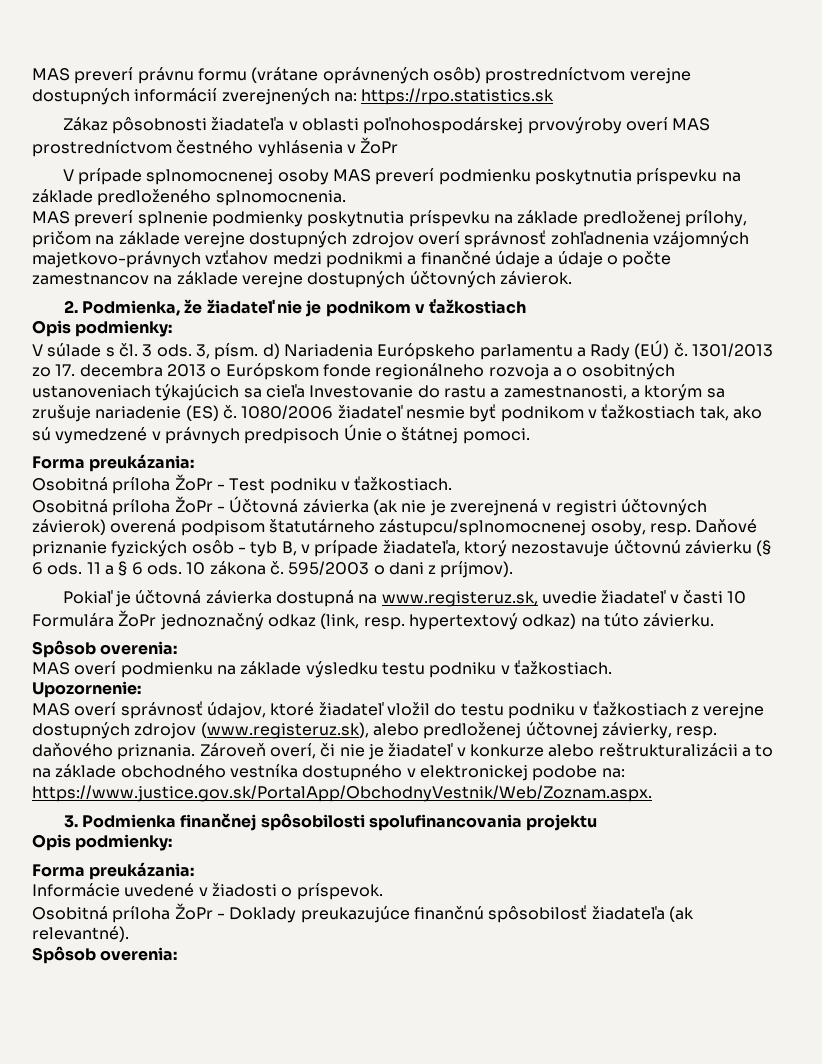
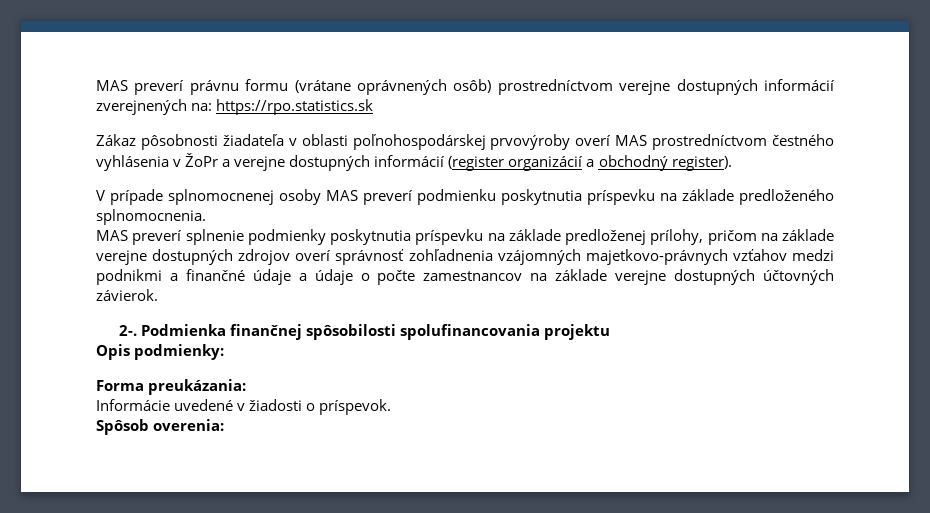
- Zákaz pôsobnosti žiadateľa v oblasti poľnohospodárskej prvovýroby overí MAS prostredníctvom čestného vyhlásenia v ŽoPr
+ Zákaz pôsobnosti žiadateľa v oblasti poľnohospodárskej prvovýroby overí MAS prostredníctvom čestného vyhlásenia v ŽoPr a verejne dostupných informácií (register organizácií a obchodný register).
- 2. Podmienka, že žiadateľ nie je podnikom v ťažkostiach
- Opis podmienky:
- V súlade s čl. 3 ods. 3, písm. d) Nariadenia Európskeho parlamentu a Rady (EÚ) č. 1301/2013 zo 17. decembra 2013 o Európskom fonde regionálneho rozvoja a o osobitných ustanoveniach týkajúcich sa cieľa Investovanie do rastu a zamestnanosti, a ktorým sa zrušuje nariadenie (ES) č. 1080/2006 žiadateľ nesmie byť podnikom v ťažkostiach tak, ako sú vymedzené v právnych predpisoch Únie o štátnej pomoci.
- Forma preukázania:
- Osobitná príloha ŽoPr - Test podniku v ťažkostiach.
- Osobitná príloha ŽoPr - Účtovná závierka (ak nie je zverejnená v registri účtovných závierok) overená podpisom štatutárneho zástupcu/splnomocnenej osoby, resp. Daňové priznanie fyzických osôb - tyb B, v prípade žiadateľa, ktorý nezostavuje účtovnú závierku (§ 6 ods. 11 a § 6 ods. 10 zákona č. 595/2003 o dani z príjmov).
- Pokiaľ je účtovná závierka dostupná na www.registeruz.sk, uvedie žiadateľ v časti 10 Formulára ŽoPr jednoznačný odkaz (link, resp. hypertextový odkaz) na túto závierku.
- Spôsob overenia:
- MAS overí podmienku na základe výsledku testu podniku v ťažkostiach.
- Upozornenie:
- MAS overí správnosť údajov, ktoré žiadateľ vložil do testu podniku v ťažkostiach z verejne dostupných zdrojov (www.registeruz.sk), alebo predloženej účtovnej závierky, resp. daňového priznania. Zároveň overí, či nie je žiadateľ v konkurze alebo reštrukturalizácii a to na základe obchodného vestníka dostupného v elektronickej podobe na: https://www.justice.gov.sk/PortalApp/ObchodnyVestnik/Web/Zoznam.aspx.
- 3. Podmienka finančnej spôsobilosti spolufinancovania projektu
+ 2-. Podmienka finančnej spôsobilosti spolufinancovania projektu
- Osobitná príloha ŽoPr - Doklady preukazujúce finančnú spôsobilosť žiadateľa (ak relevantné).

